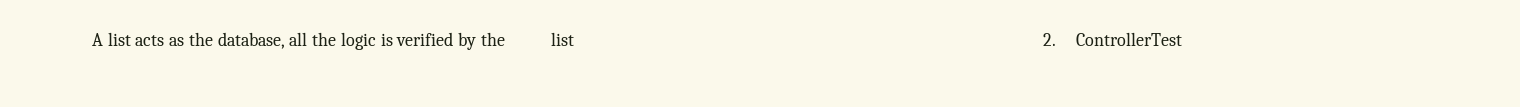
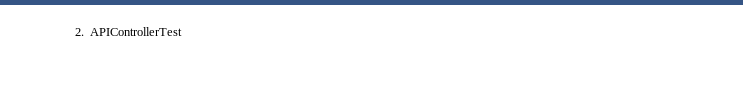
- A list acts as the database, all the logic is verified by the list
- 2. ControllerTest
+ 2. APIControllerTest

